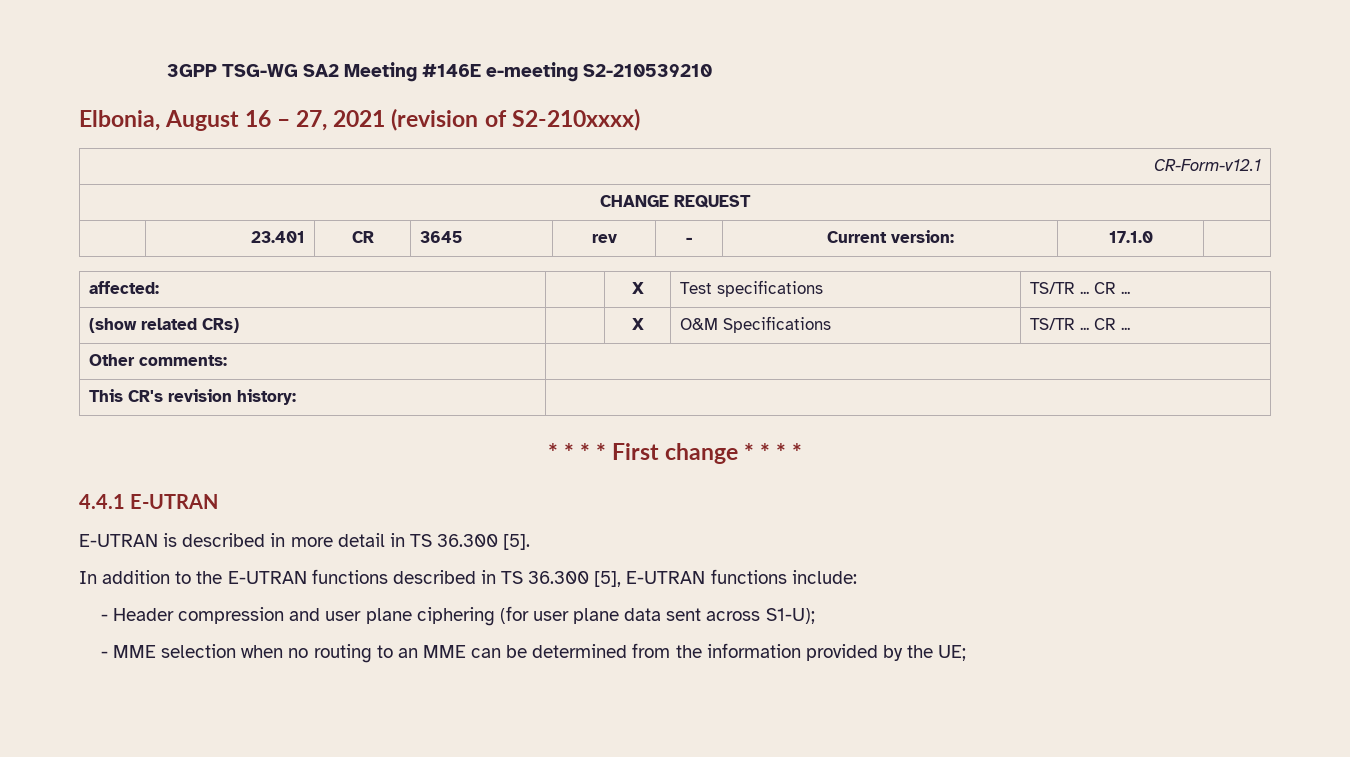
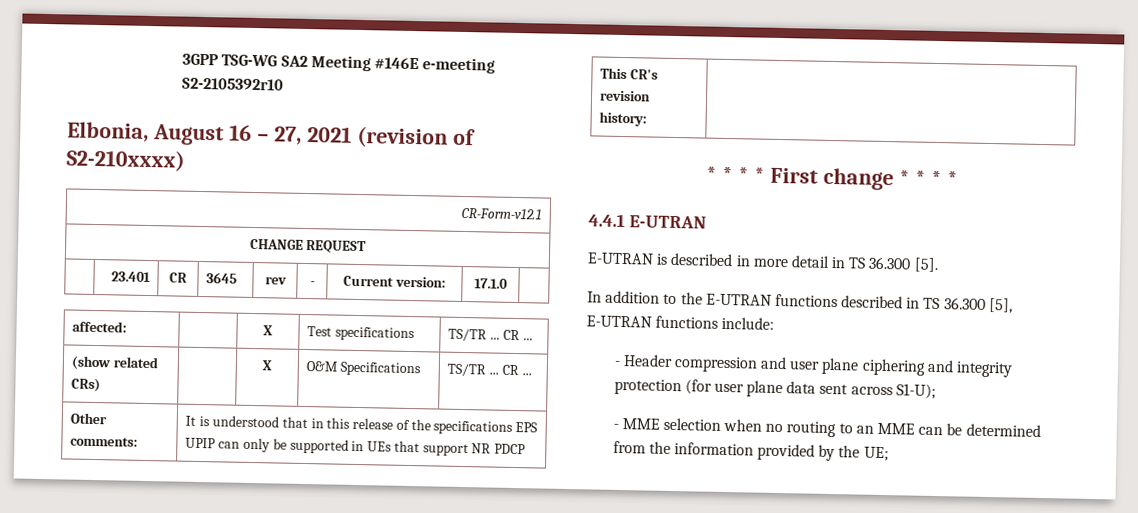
- 3GPP TSG-WG SA2 Meeting #146E e-meeting S2-210539210
+ 3GPP TSG-WG SA2 Meeting #146E e-meeting S2-2105392r10
- Other comments: |
+ Other comments: | It is understood that in this release of the specifications EPS UPIP can only be supported in UEs that support NR PDCP
- - Header compression and user plane ciphering (for user plane data sent across S1-U);
+ - Header compression and user plane ciphering and integrity protection (for user plane data sent across S1-U);

